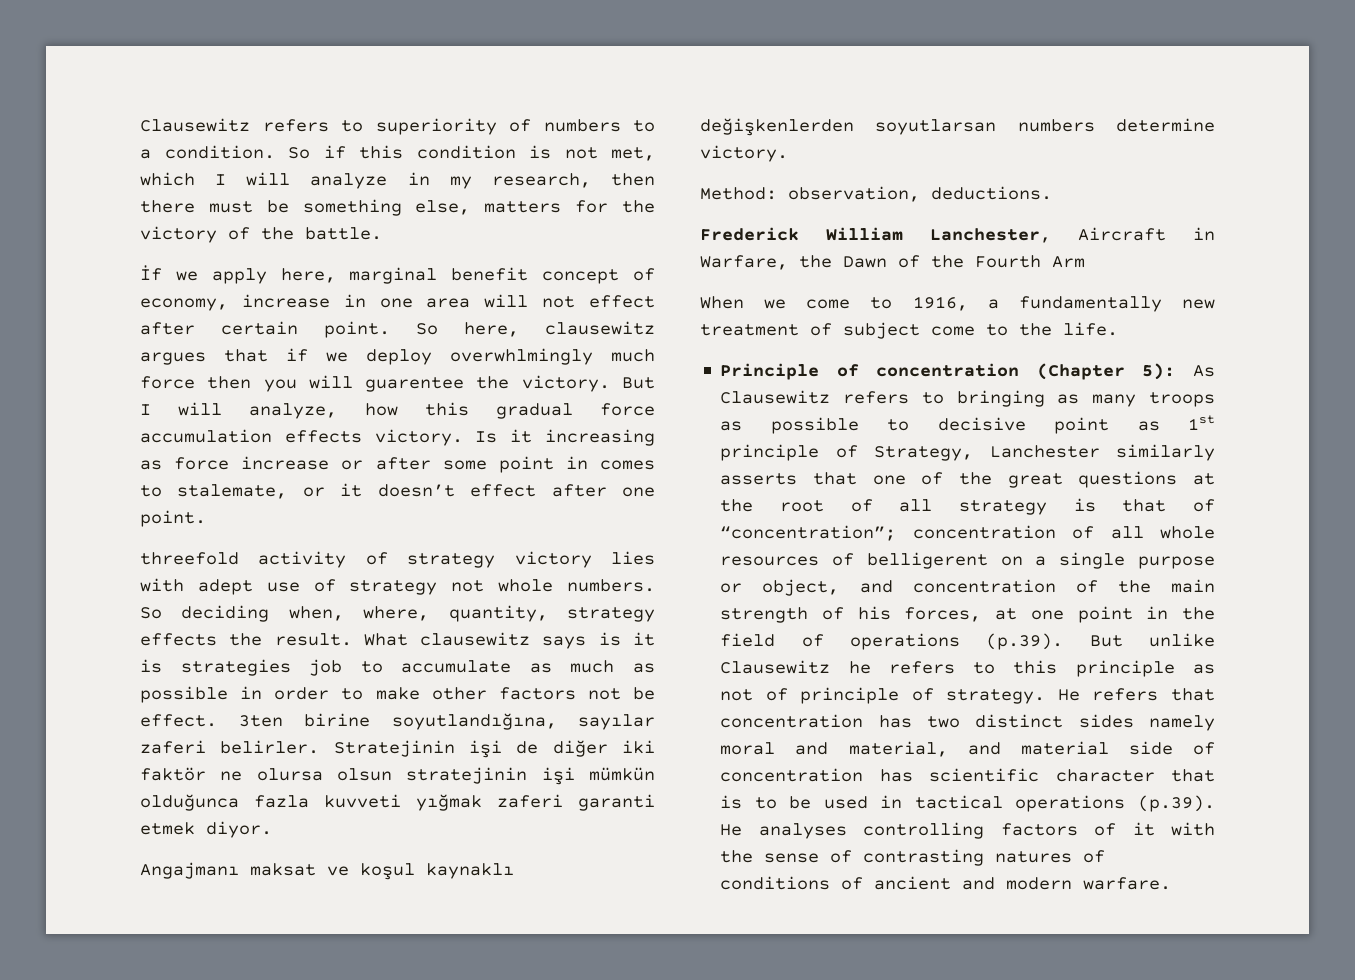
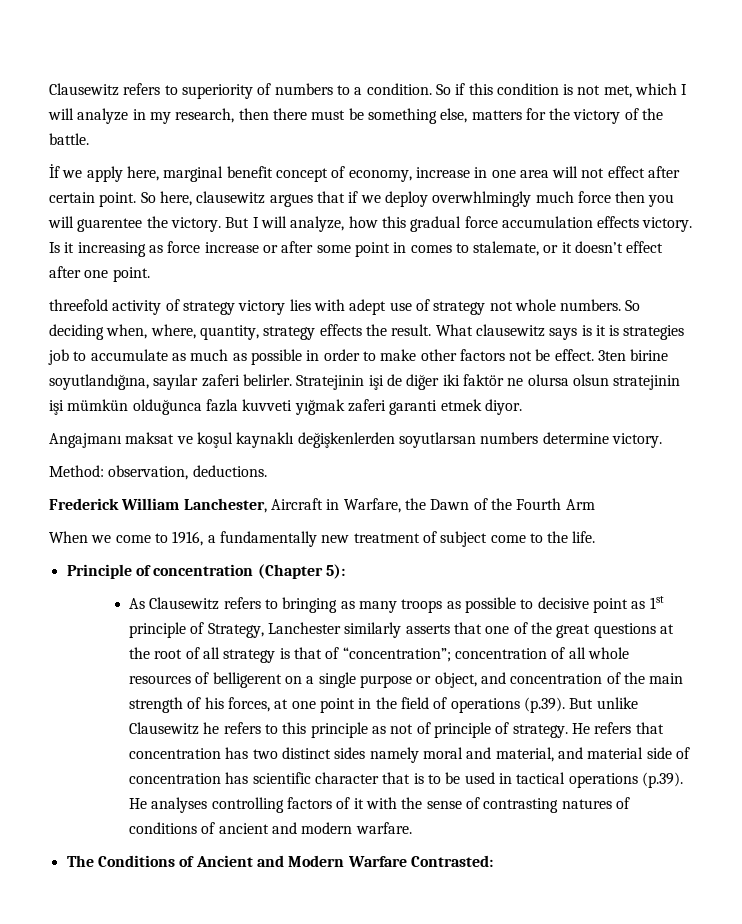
- Principle of concentration (Chapter 5): As Clausewitz refers to bringing as many troops as possible to decisive point as 1st principle of Strategy, Lanchester similarly asserts that one of the great questions at the root of all strategy is that of “concentration”;
+ Principle of concentration (Chapter 5):
+ As Clausewitz refers to bringing as many troops as possible to decisive point as 1st principle of Strategy, Lanchester similarly asserts that one of the great questions at the root of all strategy is that of “concentration”;
+ The Conditions of Ancient and Modern Warfare Contrasted:

